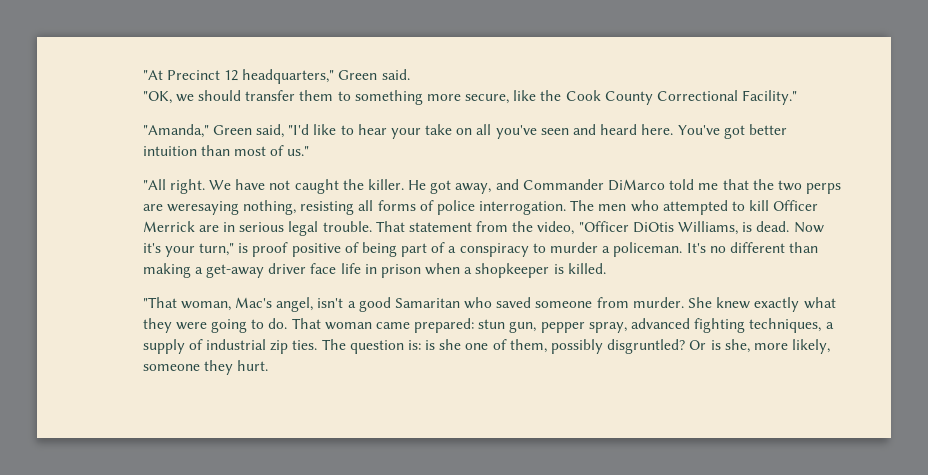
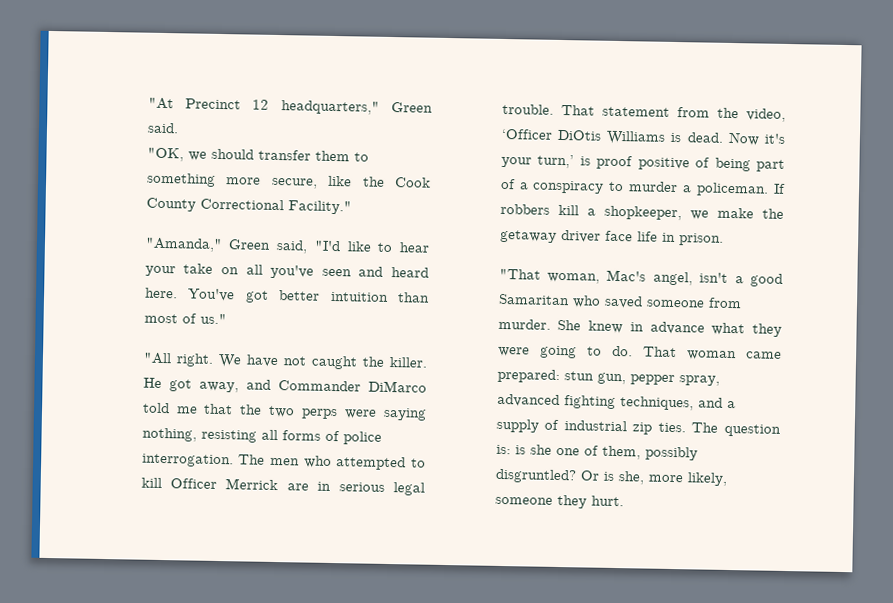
- He got away, and Commander DiMarco told me that the two perps are weresaying nothing, resisting all forms of police interrogation.
+ He got away, and Commander DiMarco told me that the two perps were saying nothing, resisting all forms of police interrogation.
- That statement from the video, "Officer DiOtis Williams, is dead.
+ That statement from the video, ‘Officer DiOtis Williams is dead.
- Now it's your turn," is proof positive of being part of a conspiracy to murder a policeman.
+ Now it's your turn,’ is proof positive of being part of a conspiracy to murder a policeman.
- It's no different than making a get-away driver face life in prison when a shopkeeper is killed.
+ If robbers kill a shopkeeper, we make the getaway driver face life in prison.
- She knew exactly what they were going to do.
+ She knew in advance what they were going to do.
- That woman came prepared: stun gun, pepper spray, advanced fighting techniques, a supply of industrial zip ties.
+ That woman came prepared: stun gun, pepper spray, advanced fighting techniques, and a supply of industrial zip ties.

